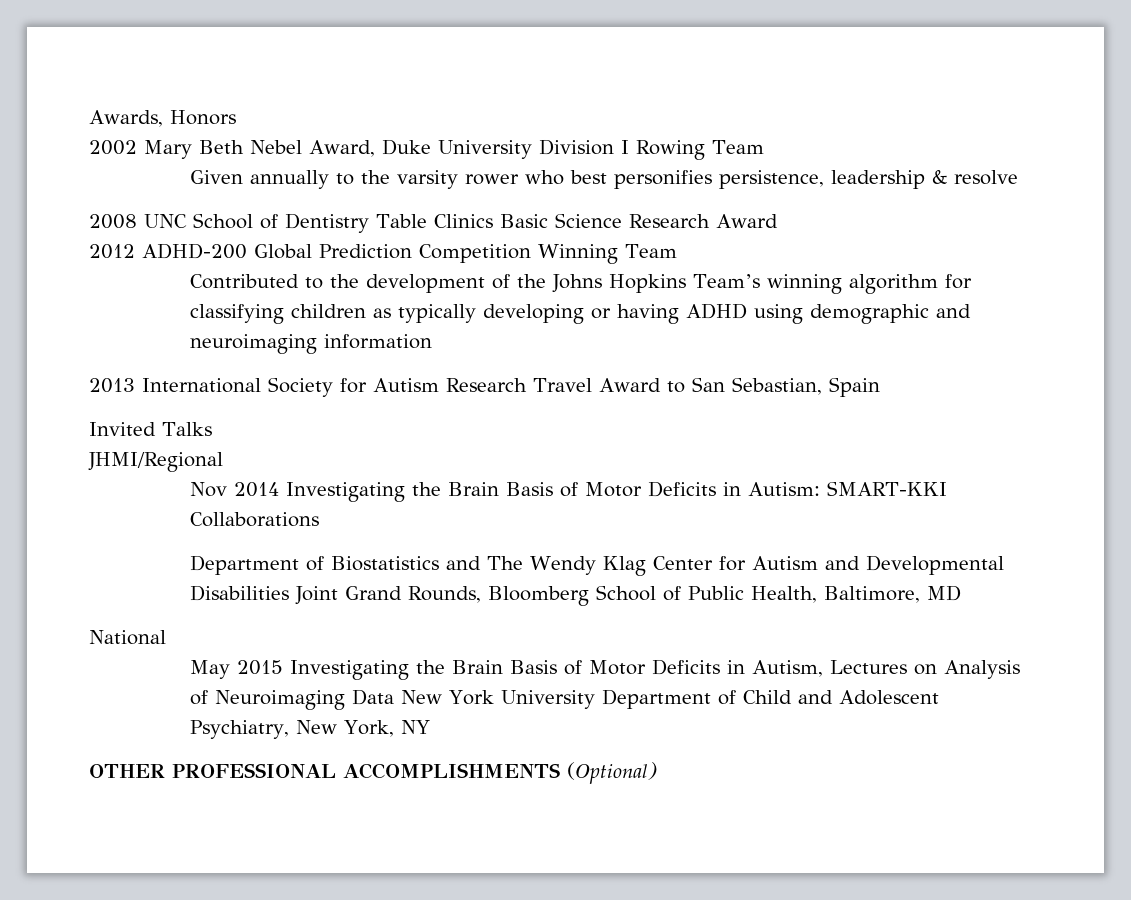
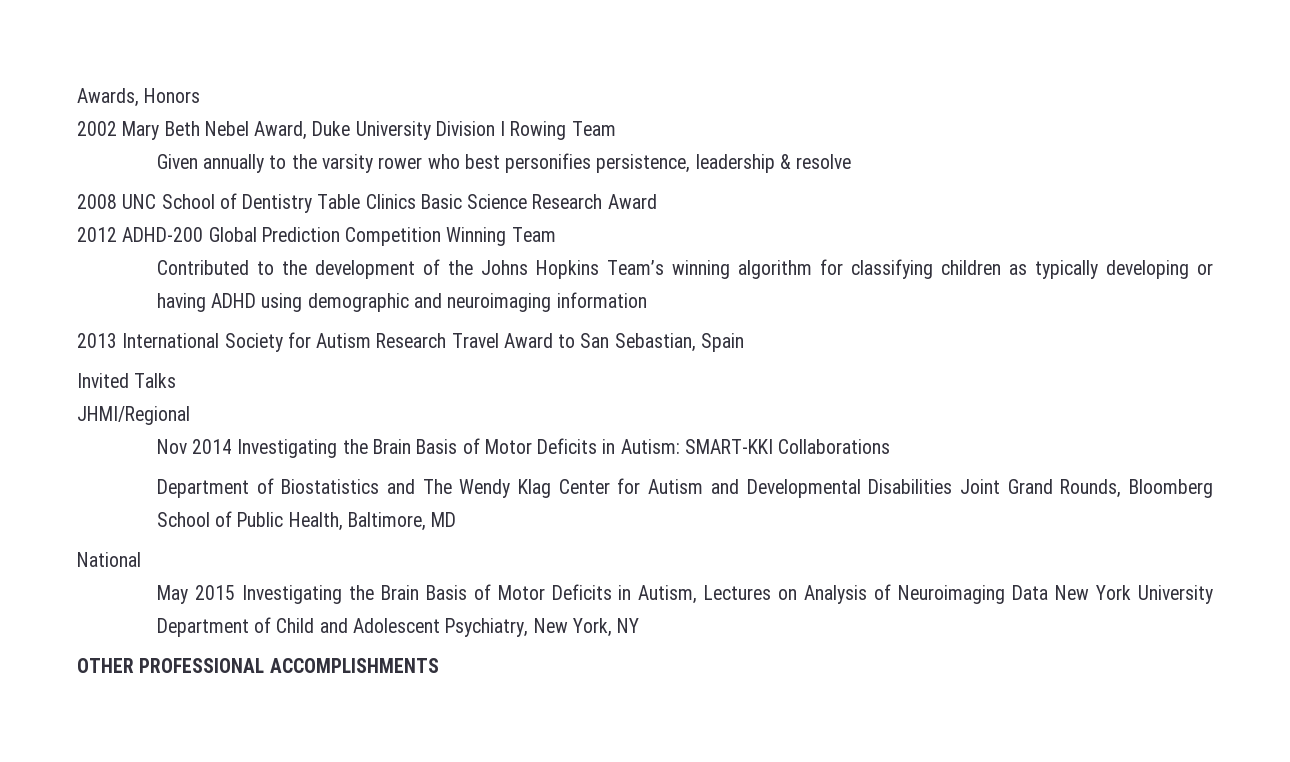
- OTHER PROFESSIONAL ACCOMPLISHMENTS (Optional)
+ OTHER PROFESSIONAL ACCOMPLISHMENTS

